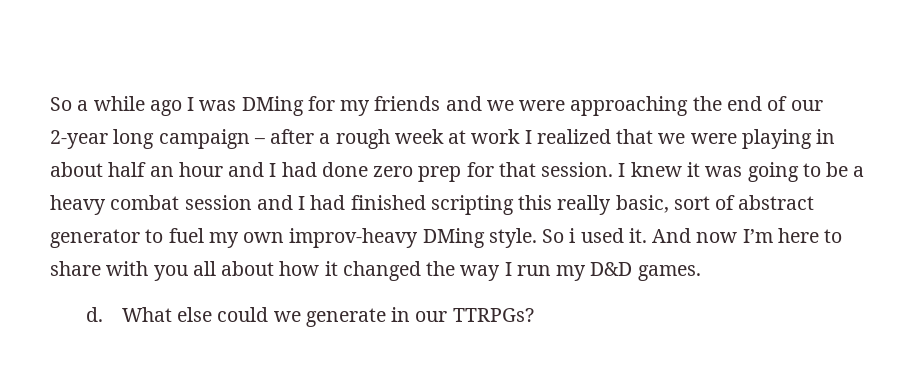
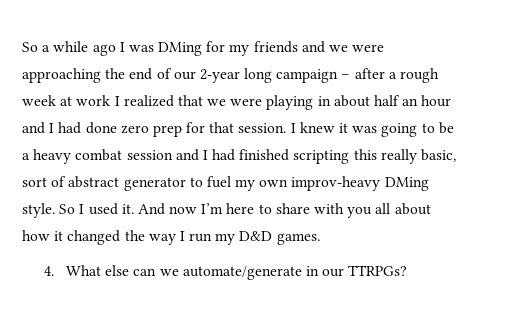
- So i used it.
+ So I used it.
- d. What else could we generate in our TTRPGs?
+ 4. What else can we automate/generate in our TTRPGs?

